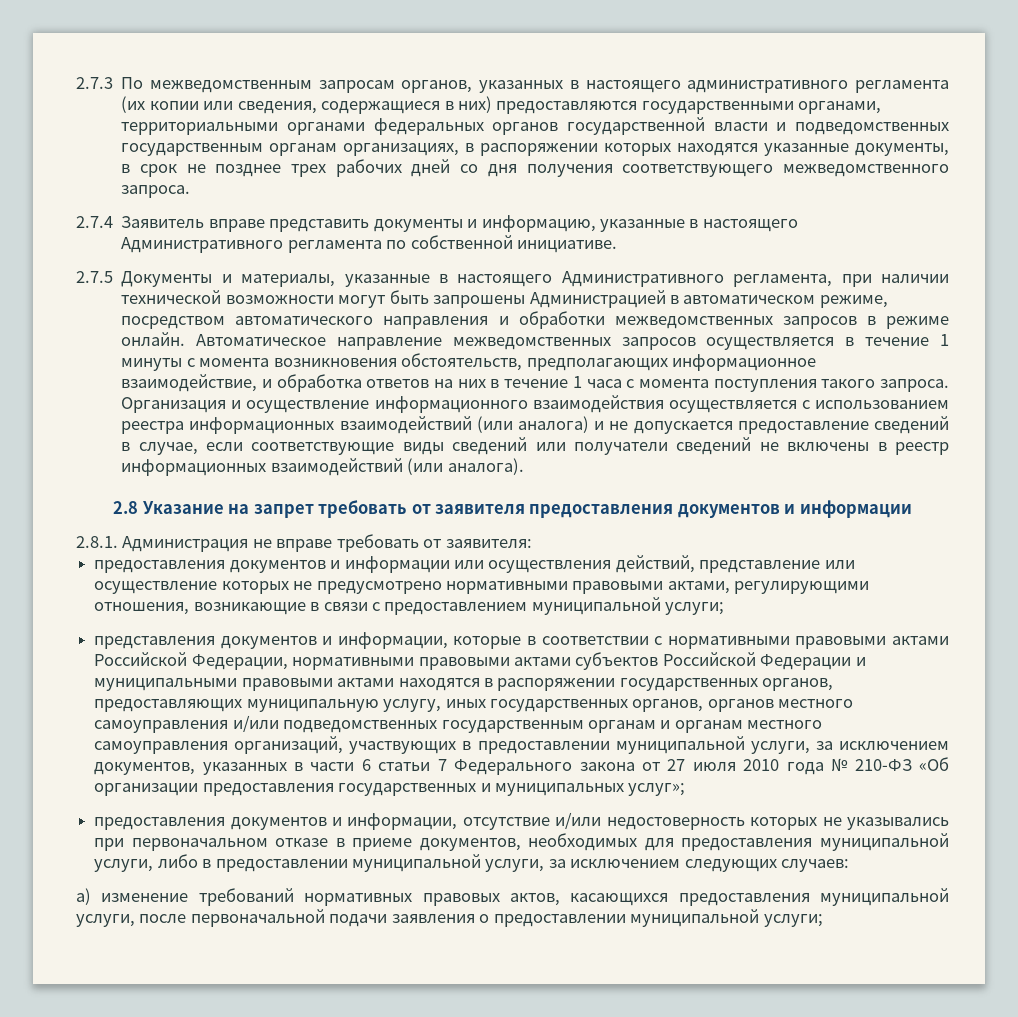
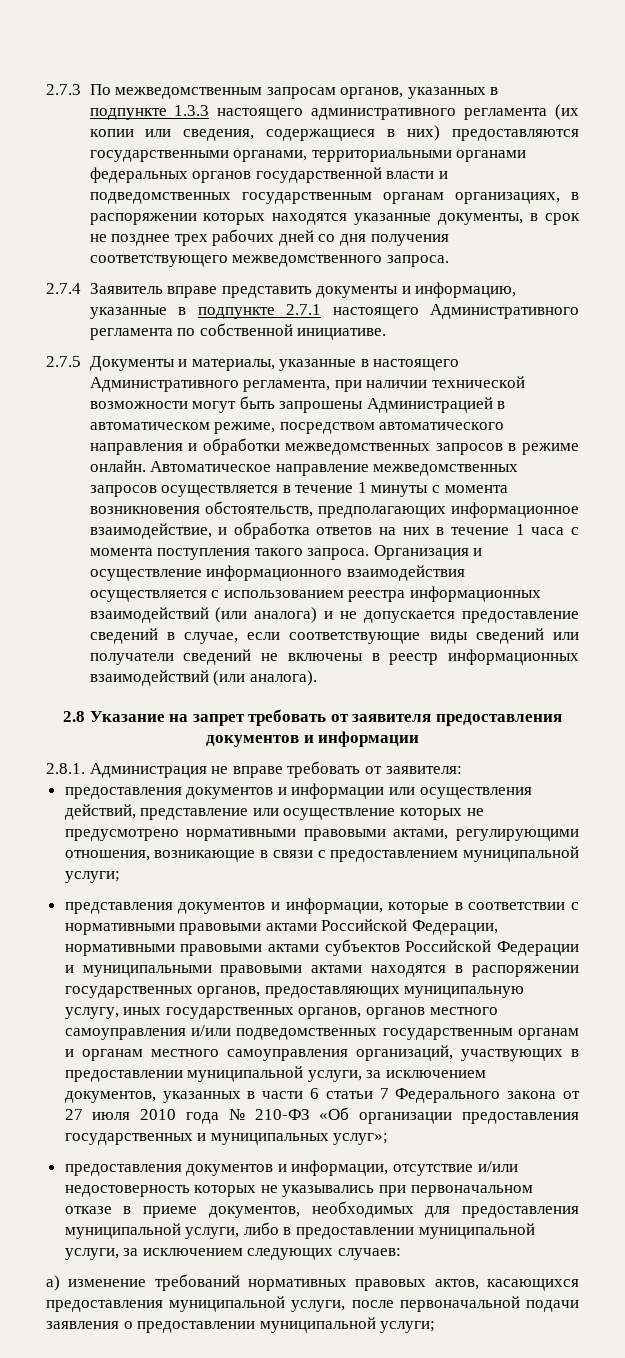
- 2.7.3 По межведомственным запросам органов, указанных в настоящего административного регламента (их копии или сведения, содержащиеся в них) предоставляются государственными органами, территориальными органами федеральных органов государственной власти и подведомственных государственным органам организациях, в распоряжении которых находятся указанные документы, в срок не позднее трех рабочих дней со дня получения соответствующего межведомственного запроса.
+ 2.7.3 По межведомственным запросам органов, указанных в подпункте 1.3.3 настоящего административного регламента (их копии или сведения, содержащиеся в них) предоставляются государственными органами, территориальными органами федеральных органов государственной власти и подведомственных государственным органам организациях, в распоряжении которых находятся указанные документы, в срок не позднее трех рабочих дней со дня получения соответствующего межведомственного запроса.
- 2.7.4 Заявитель вправе представить документы и информацию, указанные в настоящего Административного регламента по собственной инициативе.
+ 2.7.4 Заявитель вправе представить документы и информацию, указанные в подпункте 2.7.1 настоящего Административного регламента по собственной инициативе.

